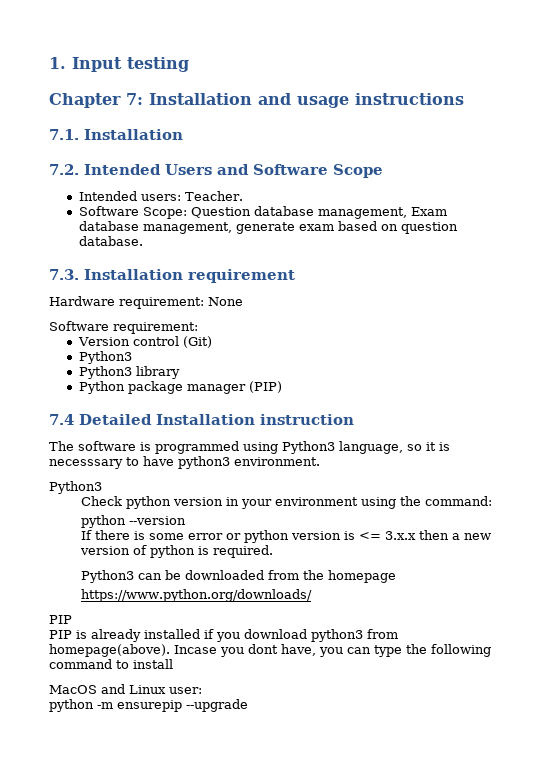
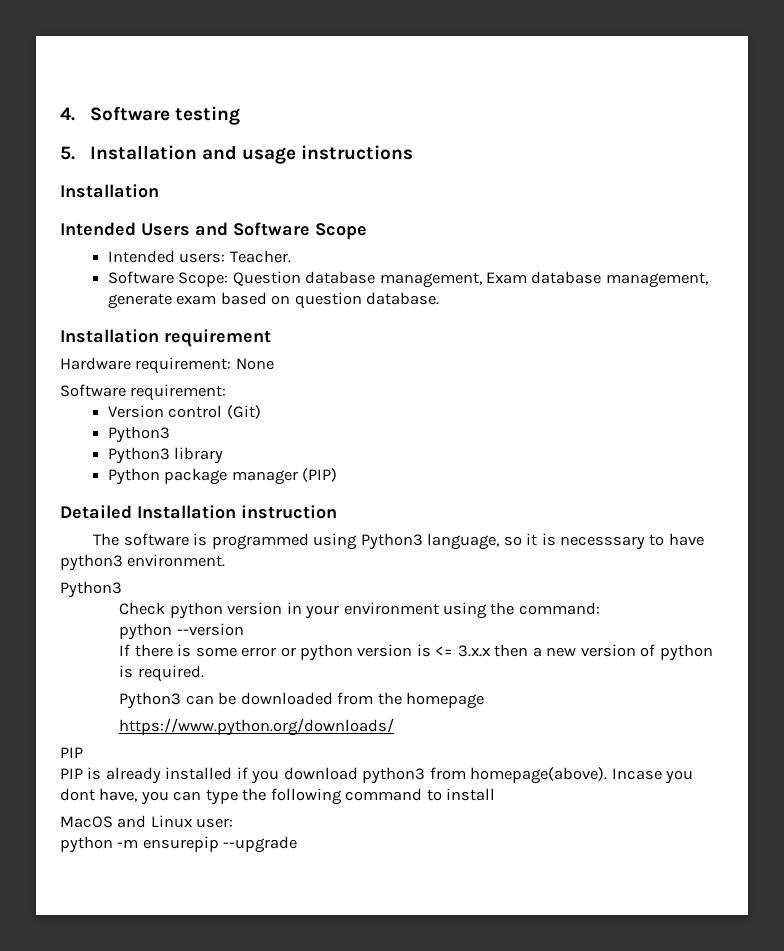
- 1. Input testing
+ 4. Software testing
- Chapter 7: Installation and usage instructions
- 7.1. Installation
+ 5. Installation and usage instructions
+ Installation
- 7.2. Intended Users and Software Scope
+ Intended Users and Software Scope
- 7.3. Installation requirement
+ Installation requirement
- 7.4 Detailed Installation instruction
+ Detailed Installation instruction

